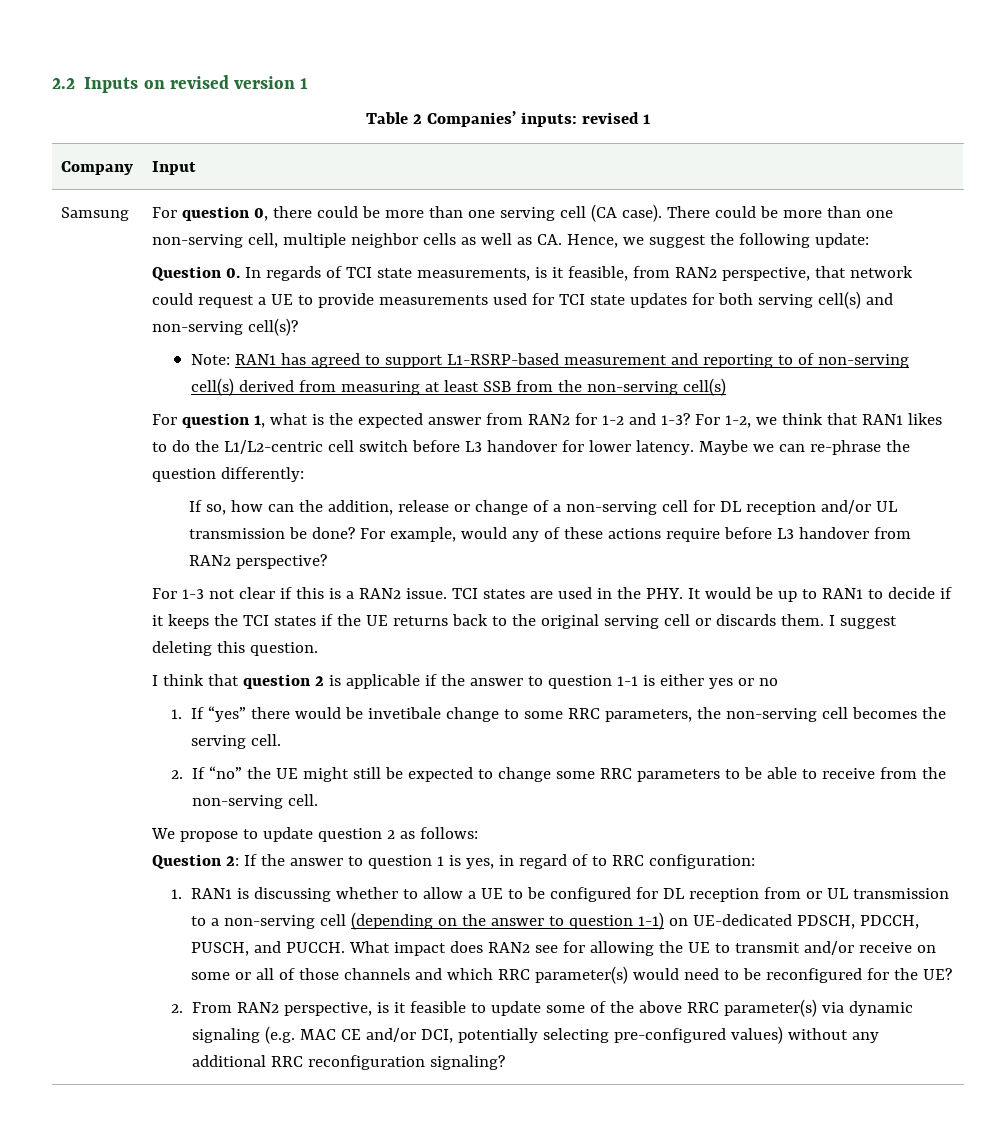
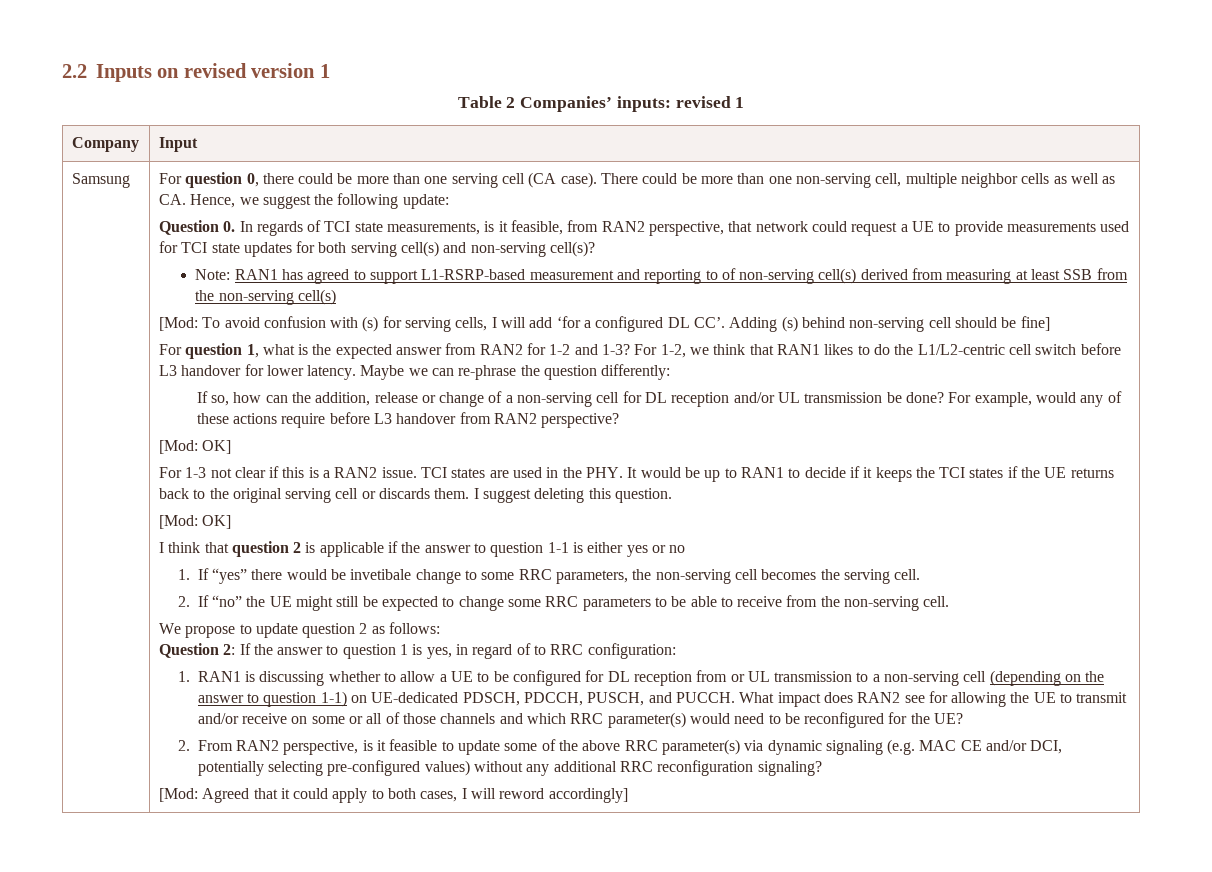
+ [Mod: To avoid confusion with (s) for serving cells, I will add ‘for a configured DL CC’. Adding (s) behind non-serving cell should be fine]
  For example, would any of these actions require before L3 handover from RAN2 perspective?
+ [Mod: OK]
  I suggest deleting this question.
+ [Mod: OK]
+ [Mod: Agreed that it could apply to both cases, I will reword accordingly]

